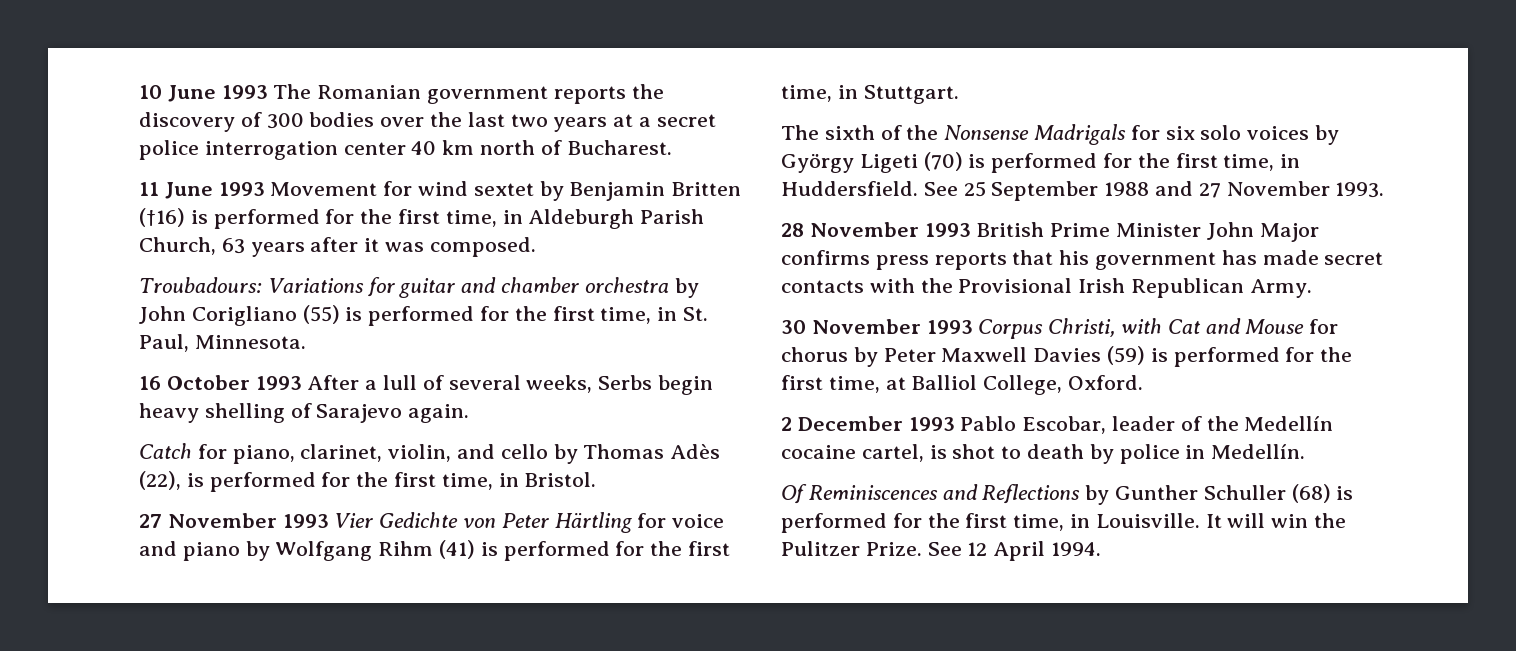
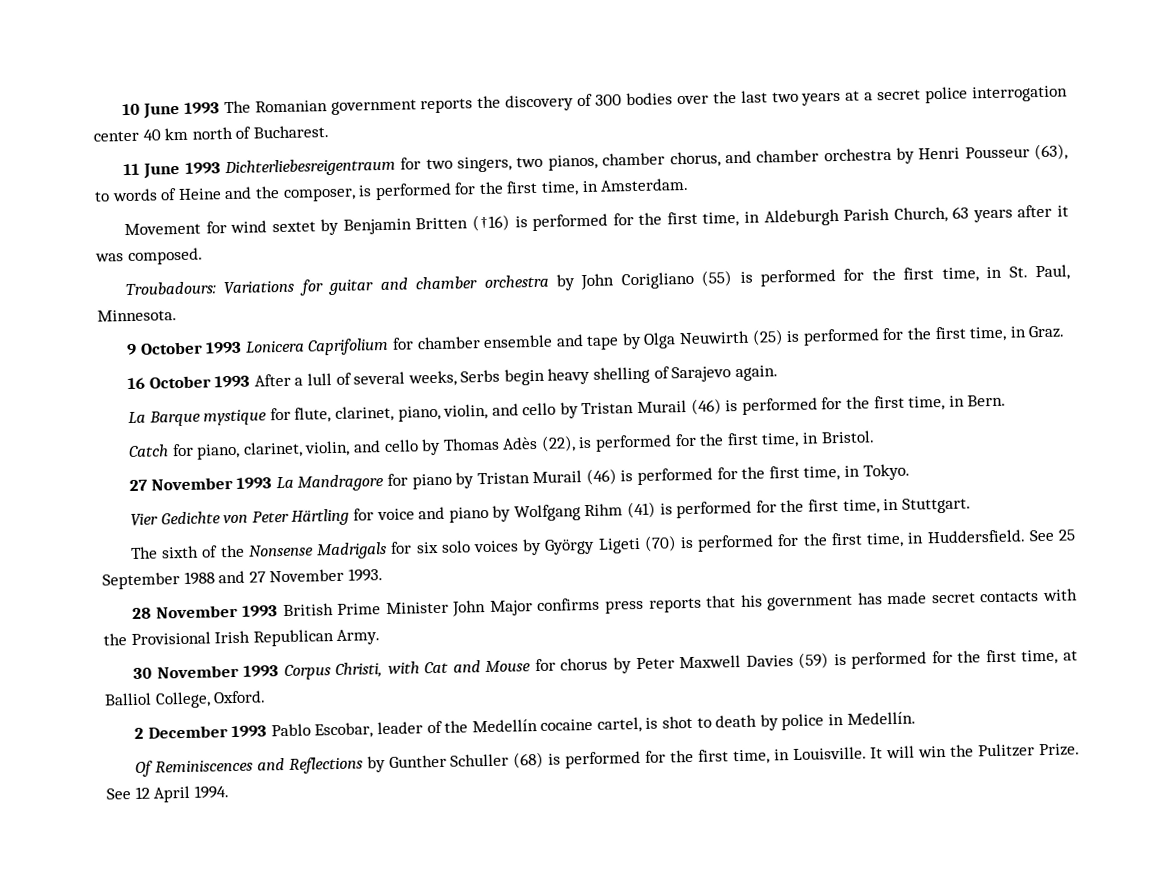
- 11 June 1993 Movement for wind sextet by Benjamin Britten (†16) is performed for the first time, in Aldeburgh Parish Church, 63 years after it was composed.
+ 11 June 1993 Dichterliebesreigentraum for two singers, two pianos, chamber chorus, and chamber orchestra by Henri Pousseur (63), to words of Heine and the composer, is performed for the first time, in Amsterdam.
+ Movement for wind sextet by Benjamin Britten (†16) is performed for the first time, in Aldeburgh Parish Church, 63 years after it was composed.
+ 9 October 1993 Lonicera Caprifolium for chamber ensemble and tape by Olga Neuwirth (25) is performed for the first time, in Graz.
+ La Barque mystique for flute, clarinet, piano, violin, and cello by Tristan Murail (46) is performed for the first time, in Bern.
- 27 November 1993 Vier Gedichte von Peter Härtling for voice and piano by Wolfgang Rihm (41) is performed for the first time, in Stuttgart.
+ 27 November 1993 La Mandragore for piano by Tristan Murail (46) is performed for the first time, in Tokyo.
+ Vier Gedichte von Peter Härtling for voice and piano by Wolfgang Rihm (41) is performed for the first time, in Stuttgart.

